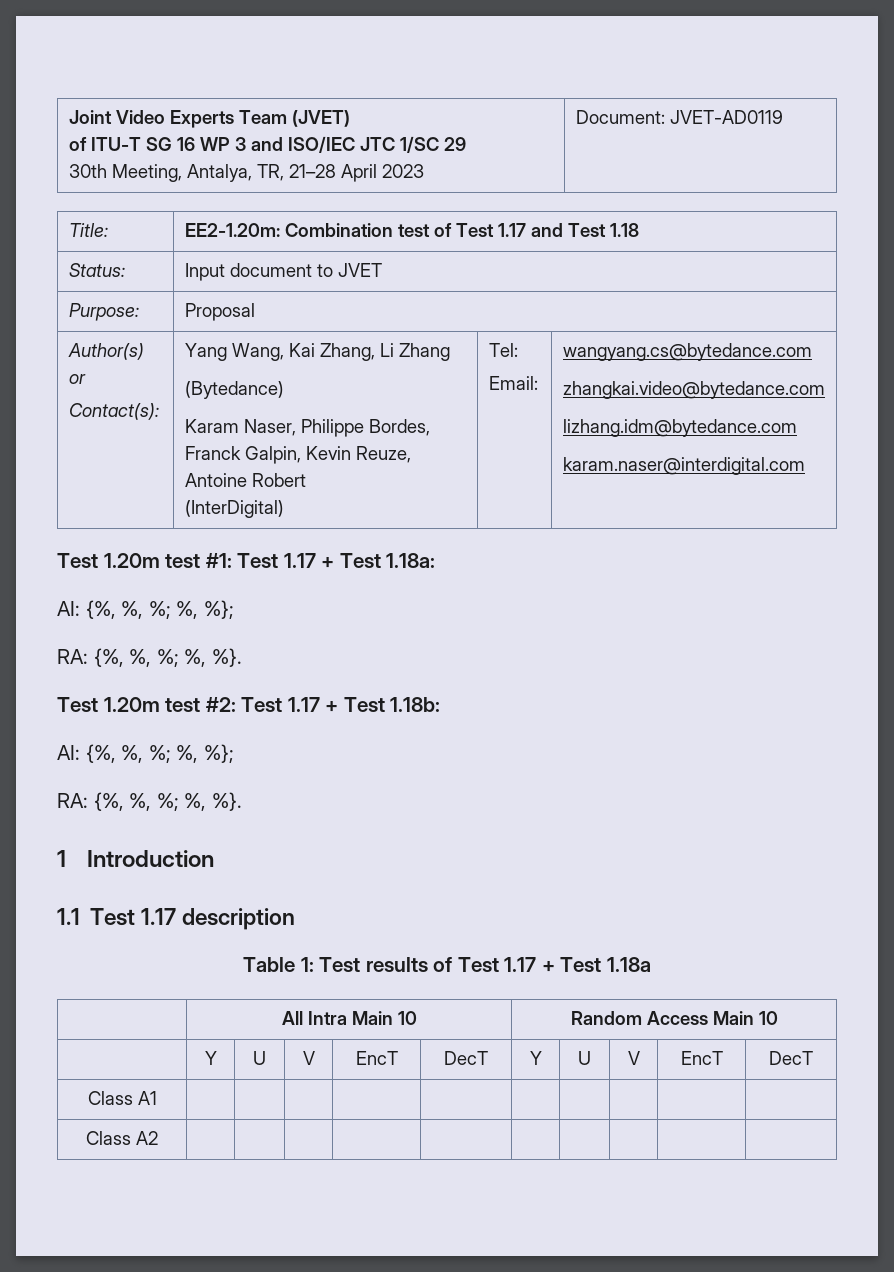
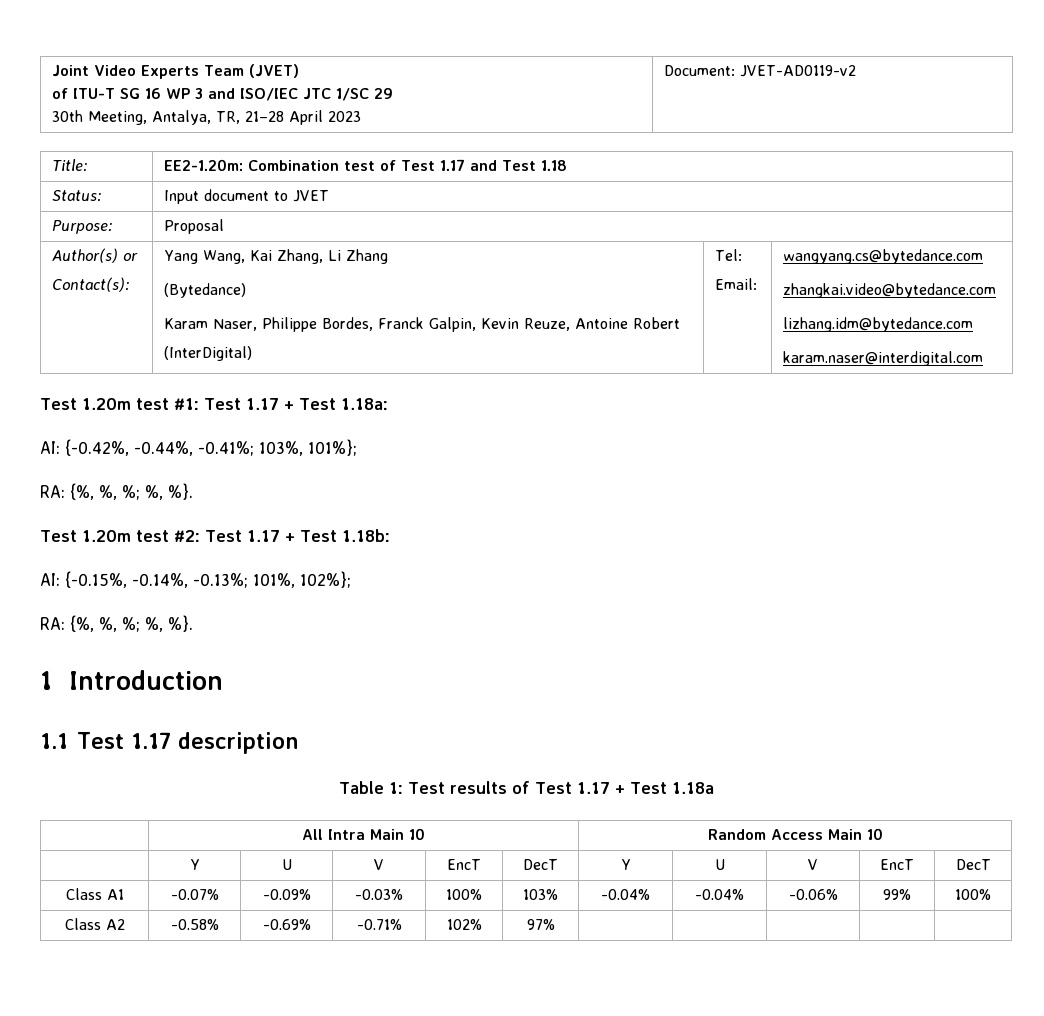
  Joint Video Experts Team (JVET)
  of ITU-T SG 16 WP 3 and ISO/IEC JTC 1/SC 29
- 30th Meeting, Antalya, TR, 21–28 April 2023 | Document: JVET-AD0119
+ 30th Meeting, Antalya, TR, 21–28 April 2023 | Document: JVET-AD0119-v2
  Test 1.20m test #1: Test 1.17 + Test 1.18a:
- AI: {%, %, %; %, %};
+ AI: {-0.42%, -0.44%, -0.41%; 103%, 101%};
  Test 1.20m test #2: Test 1.17 + Test 1.18b:
- AI: {%, %, %; %, %};
+ AI: {-0.15%, -0.14%, -0.13%; 101%, 102%};
- Class A1 | | | | | | | | | |
- Class A2 | | | | | | | | | |
+ Class A1 | -0.07% | -0.09% | -0.03% | 100% | 103% | -0.04% | -0.04% | -0.06% | 99% | 100%
+ Class A2 | -0.58% | -0.69% | -0.71% | 102% | 97% | | | | |

